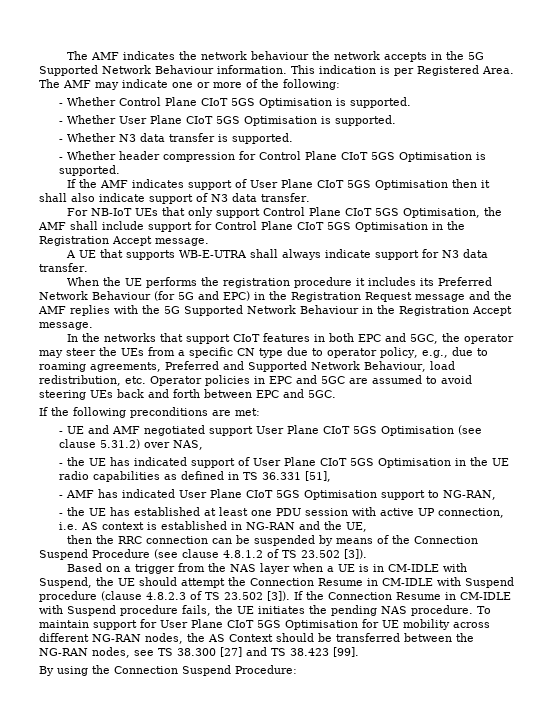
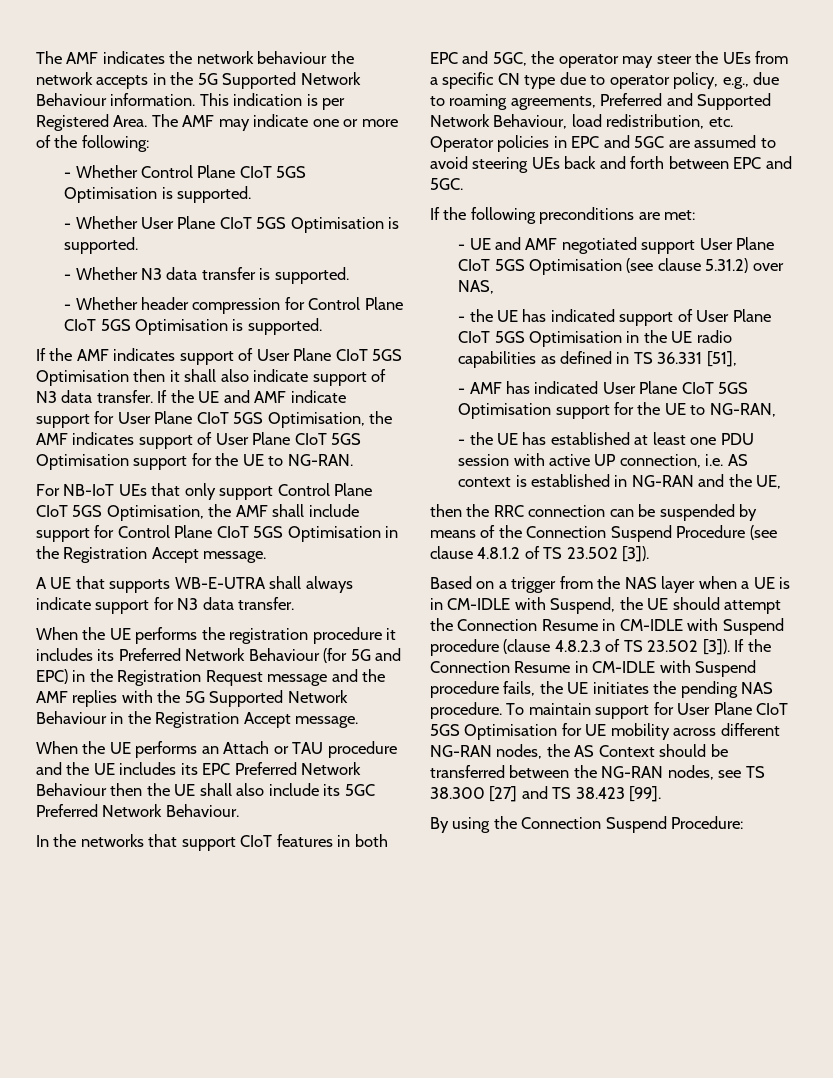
+ If the UE and AMF indicate support for User Plane CIoT 5GS Optimisation, the AMF indicates support of User Plane CIoT 5GS Optimisation support for the UE to NG-RAN.
+ When the UE performs an Attach or TAU procedure and the UE includes its EPC Preferred Network Behaviour then the UE shall also include its 5GC Preferred Network Behaviour.
- - AMF has indicated User Plane CIoT 5GS Optimisation support to NG-RAN,
+ - AMF has indicated User Plane CIoT 5GS Optimisation support for the UE to NG-RAN,

